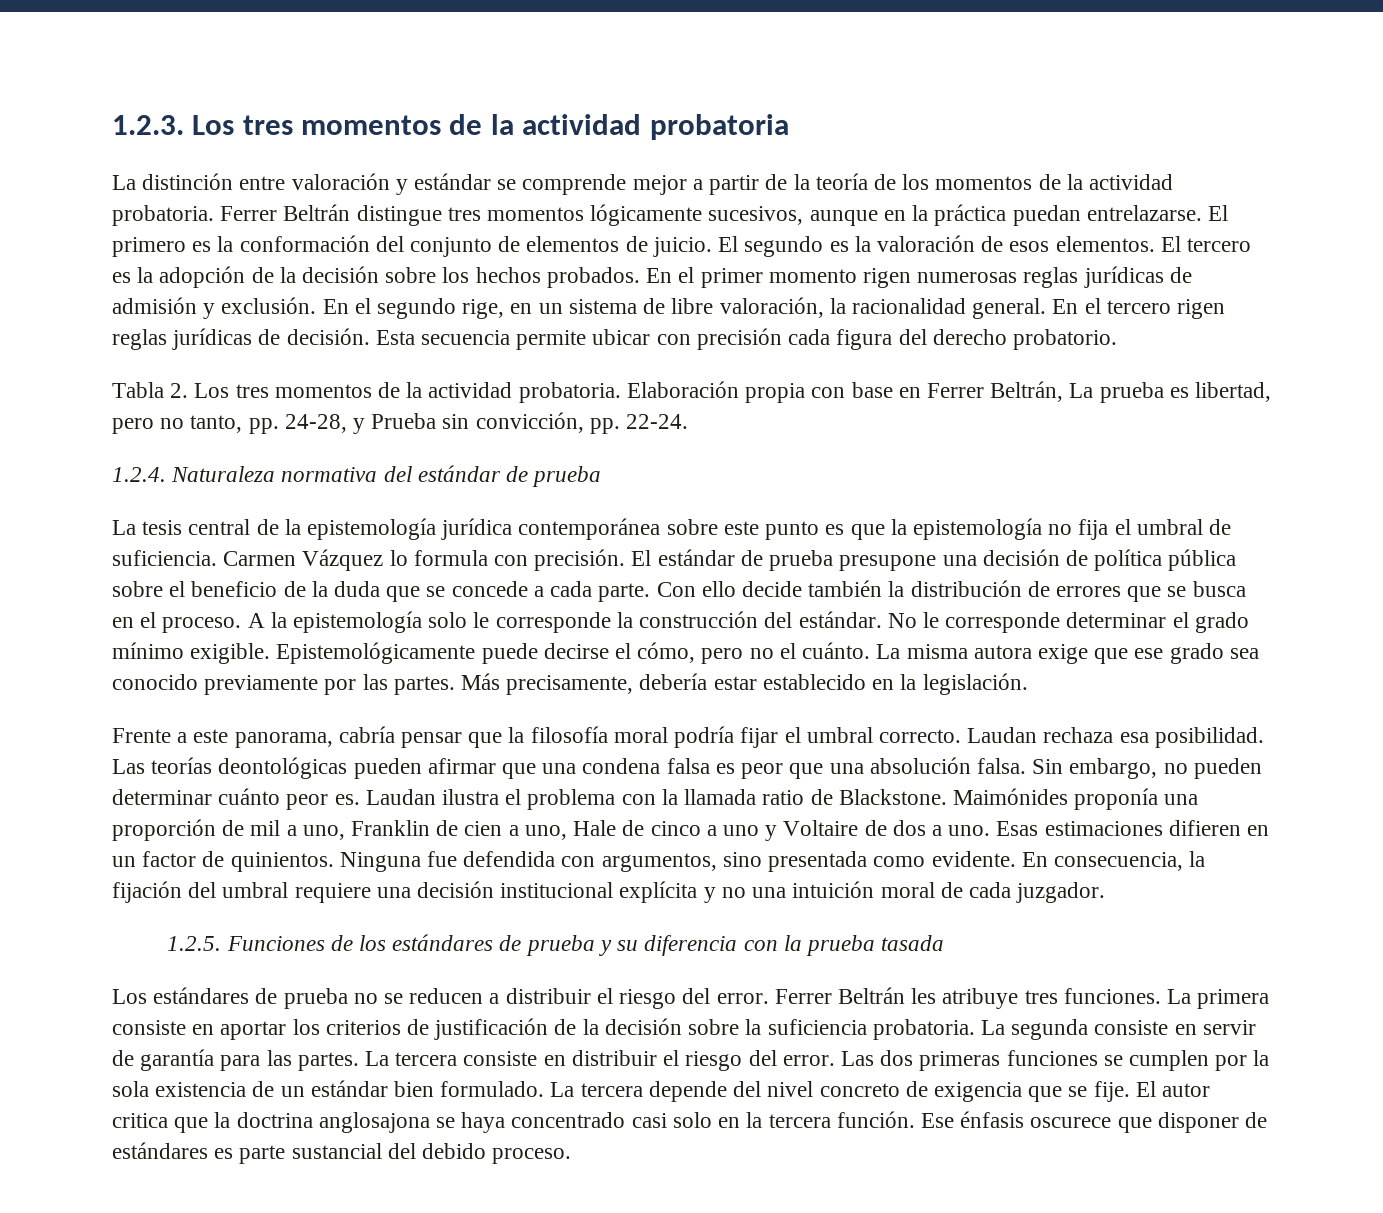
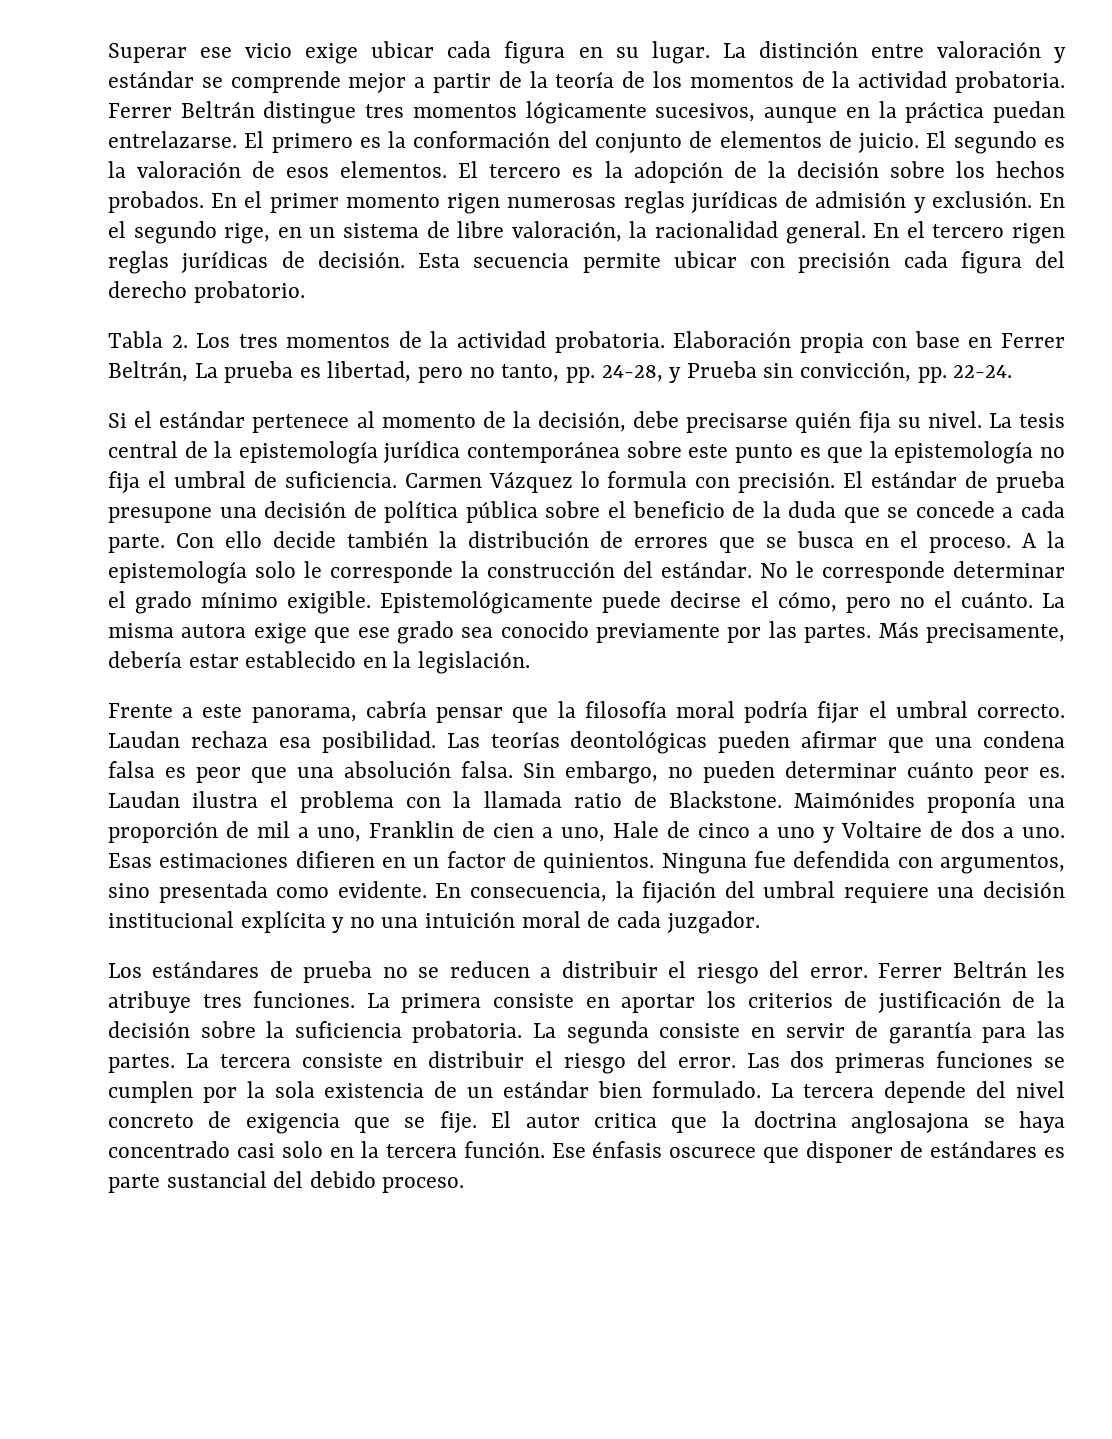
- 1.2.3. Los tres momentos de la actividad probatoria
- La distinción entre valoración y estándar se comprende mejor a partir de la teoría de los momentos de la actividad probatoria.
+ Superar ese vicio exige ubicar cada figura en su lugar. La distinción entre valoración y estándar se comprende mejor a partir de la teoría de los momentos de la actividad probatoria.
- 1.2.4. Naturaleza normativa del estándar de prueba
- La tesis central de la epistemología jurídica contemporánea sobre este punto es que la epistemología no fija el umbral de suficiencia.
+ Si el estándar pertenece al momento de la decisión, debe precisarse quién fija su nivel. La tesis central de la epistemología jurídica contemporánea sobre este punto es que la epistemología no fija el umbral de suficiencia.
- 1.2.5. Funciones de los estándares de prueba y su diferencia con la prueba tasada

